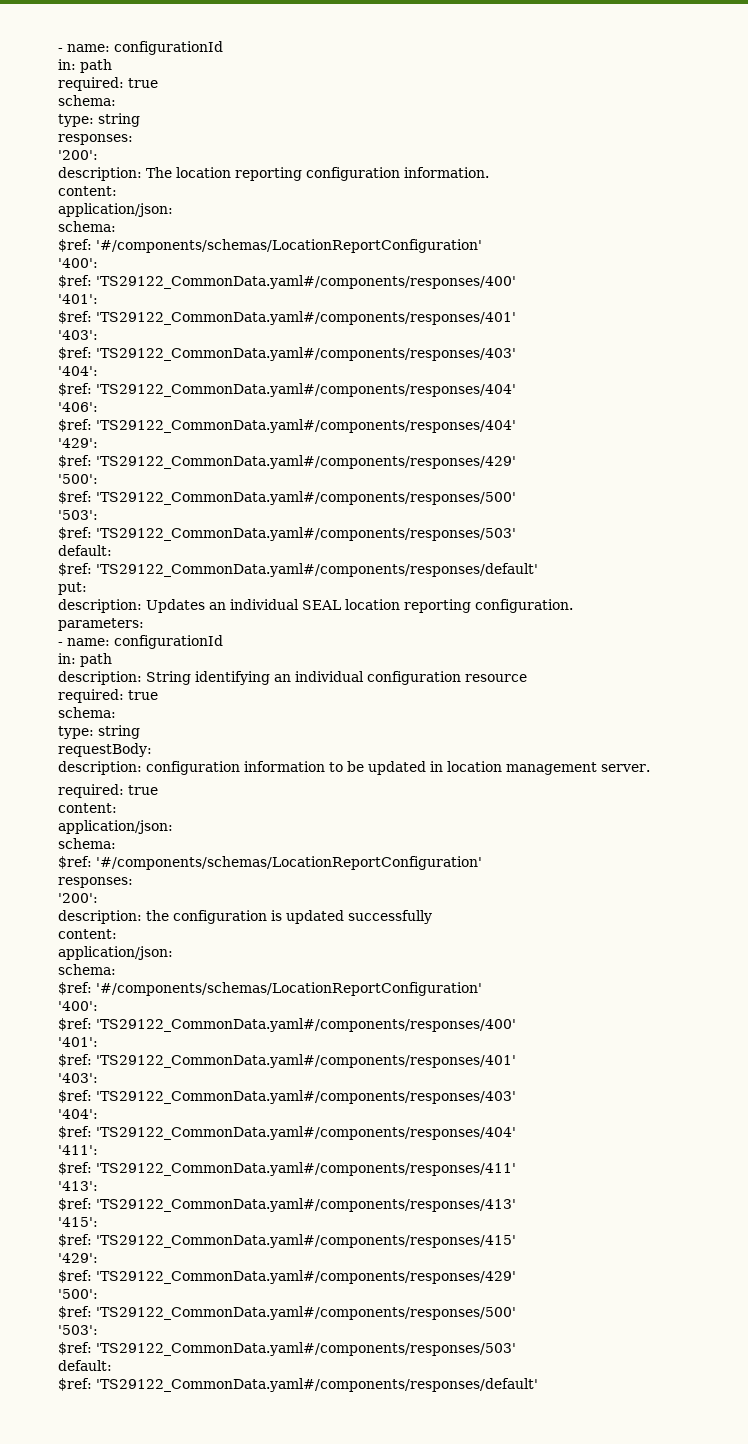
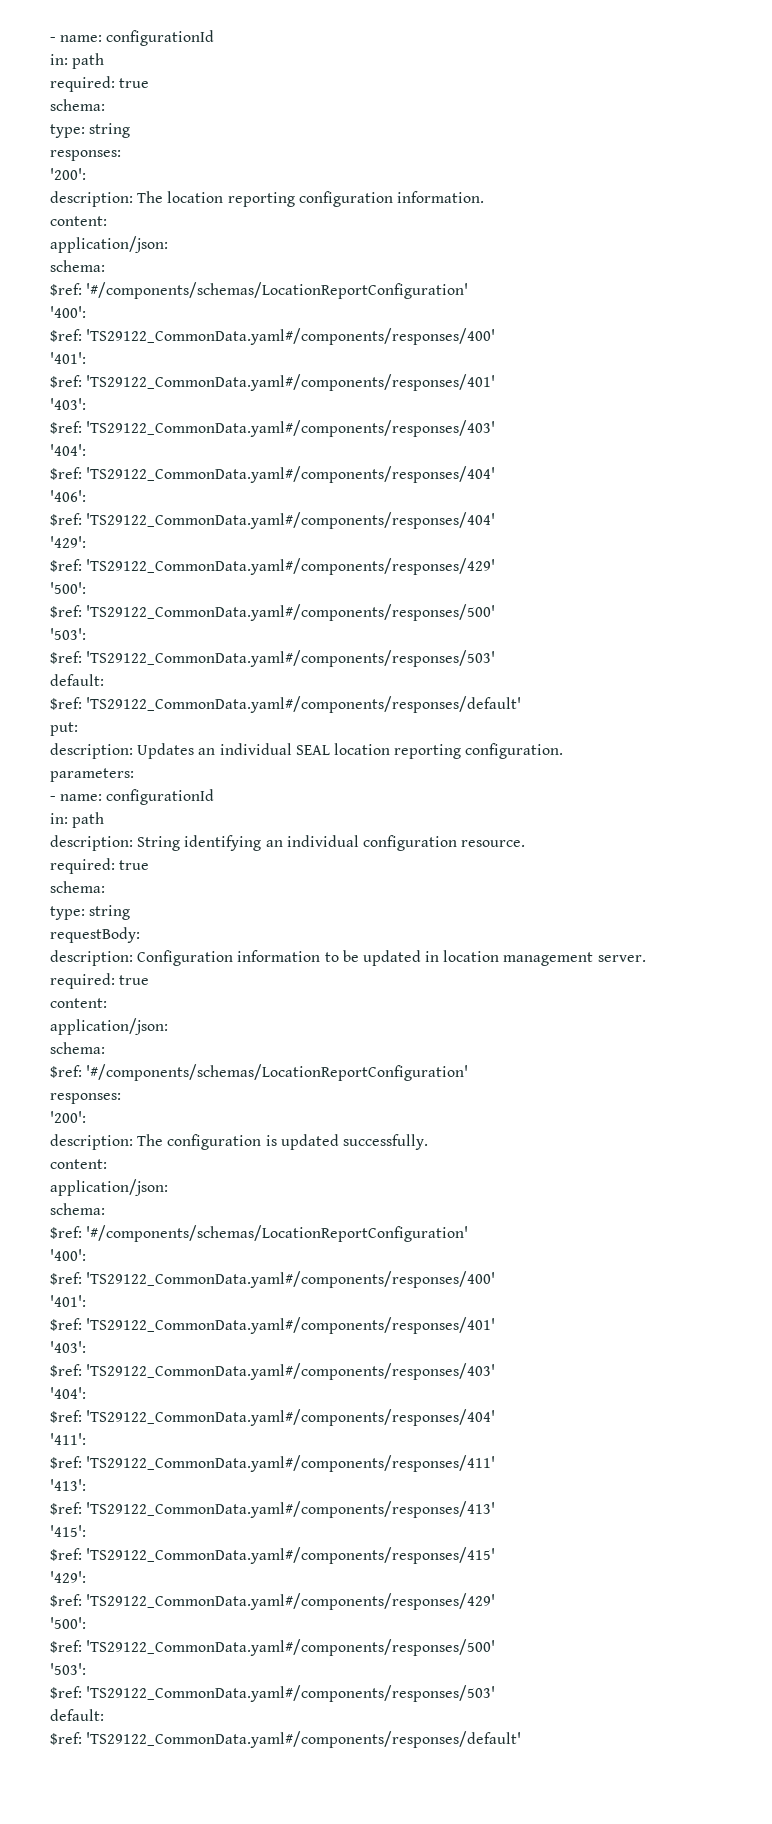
- description: String identifying an individual configuration resource
+ description: String identifying an individual configuration resource.
- description: configuration information to be updated in location management server.
+ description: Configuration information to be updated in location management server.
- description: the configuration is updated successfully
+ description: The configuration is updated successfully.

